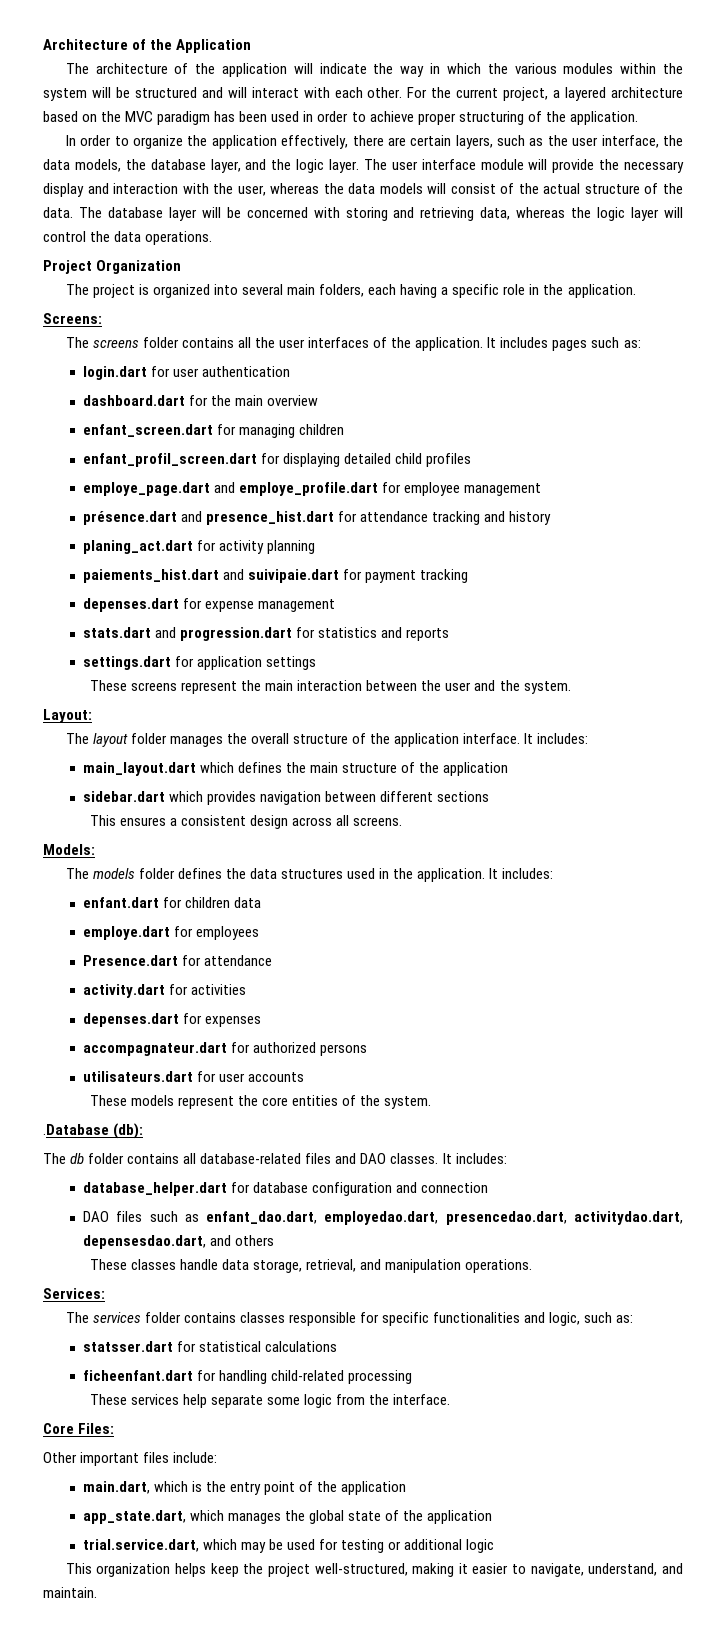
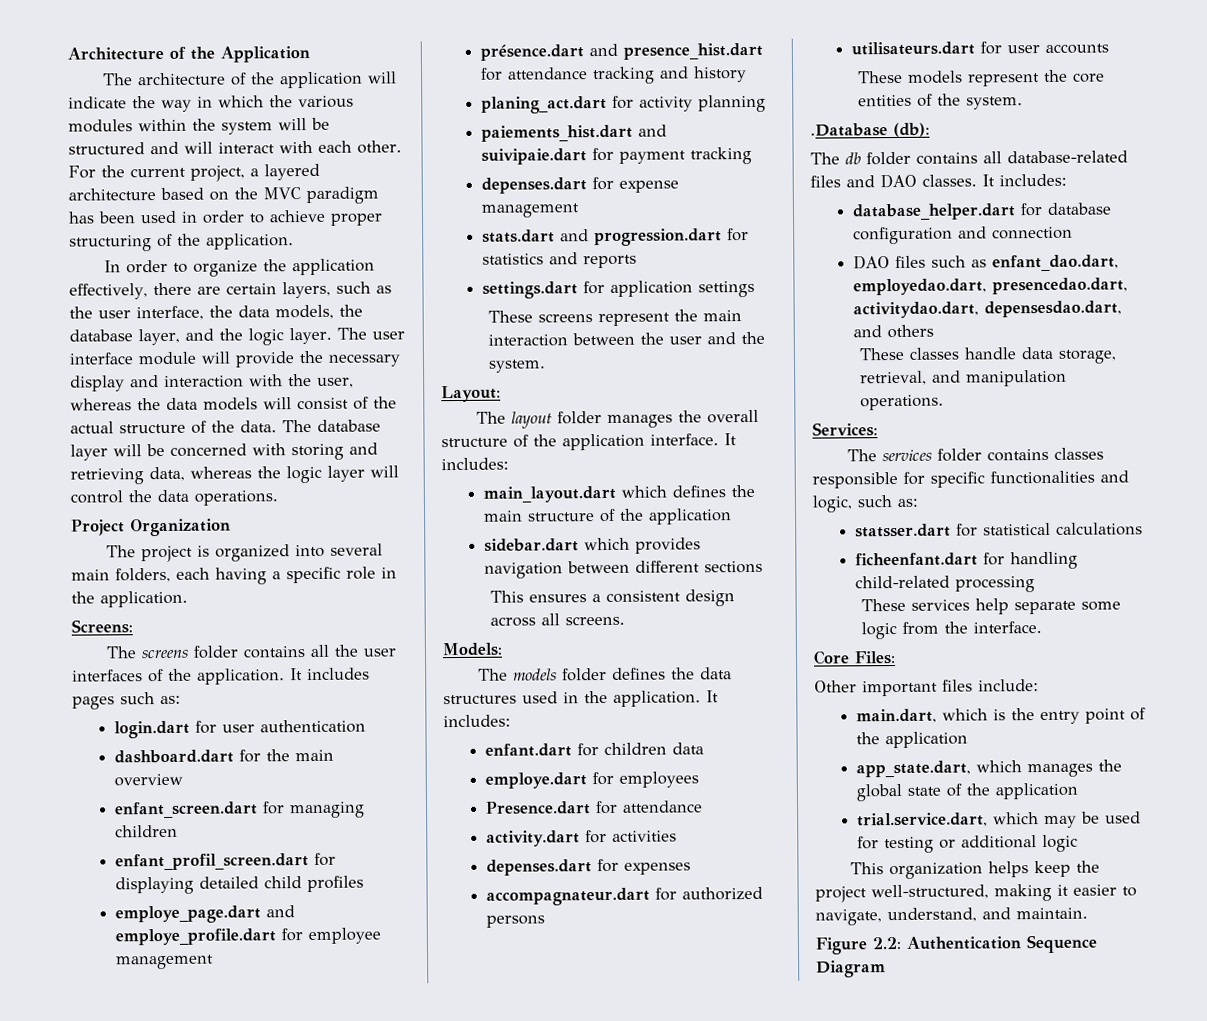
+ Figure 2.2: Authentication Sequence Diagram

